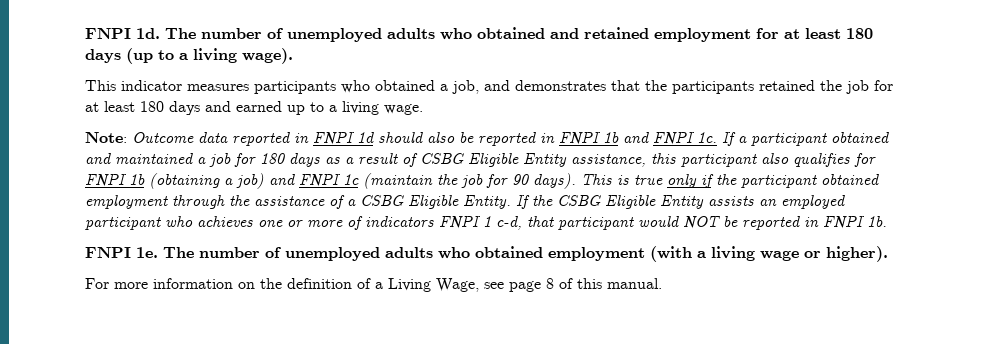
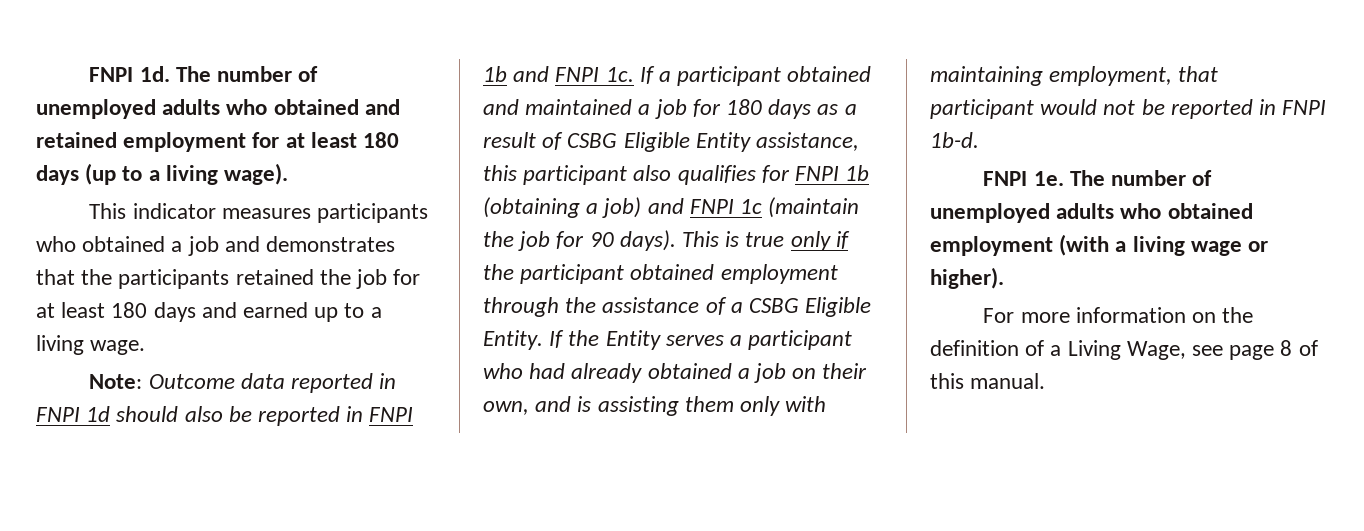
- This indicator measures participants who obtained a job, and demonstrates that the participants retained the job for at least 180 days and earned up to a living wage.
+ This indicator measures participants who obtained a job and demonstrates that the participants retained the job for at least 180 days and earned up to a living wage.
- If the CSBG Eligible Entity assists an employed participant who achieves one or more of indicators FNPI 1 c-d, that participant would NOT be reported in FNPI 1b.
+ If the Entity serves a participant who had already obtained a job on their own, and is assisting them only with maintaining employment, that participant would not be reported in FNPI 1b-d.

